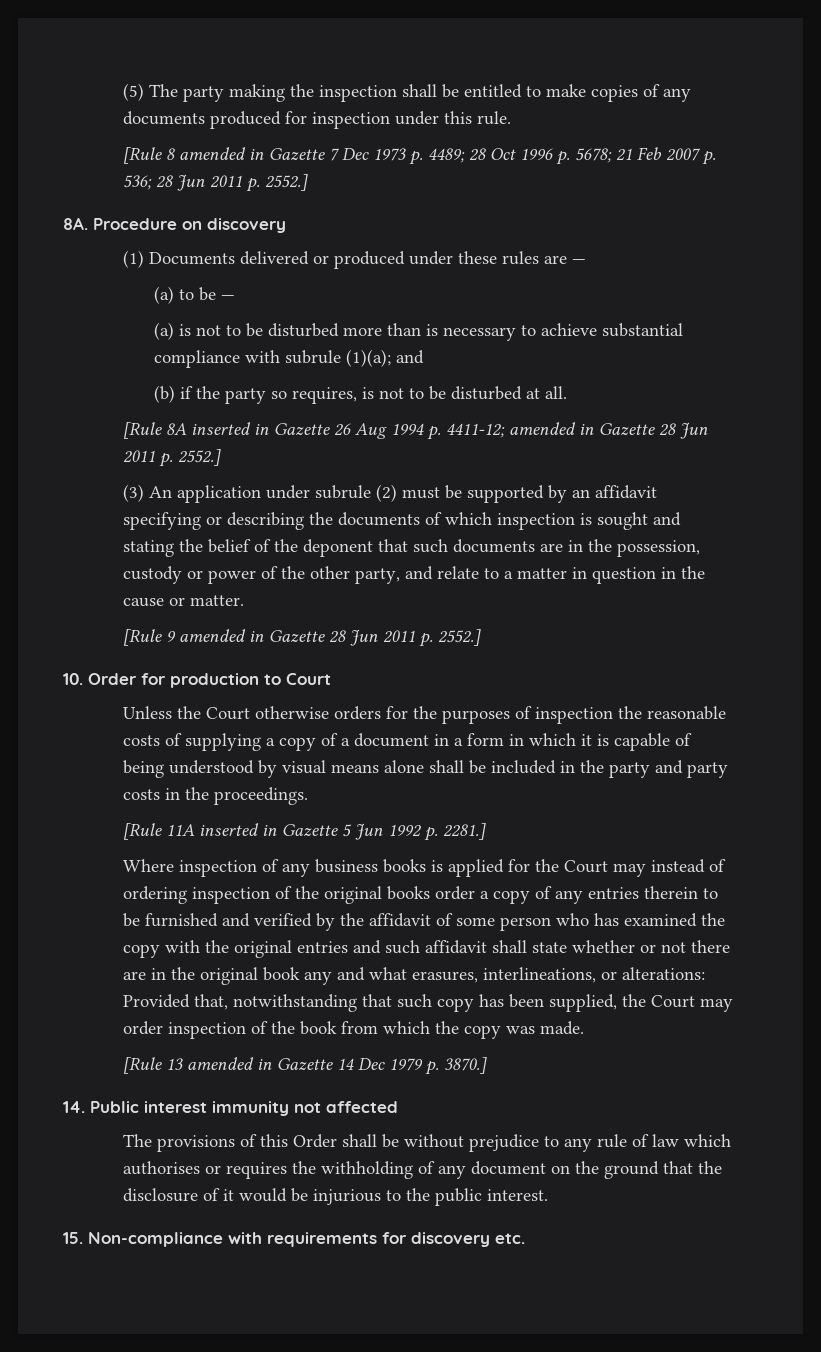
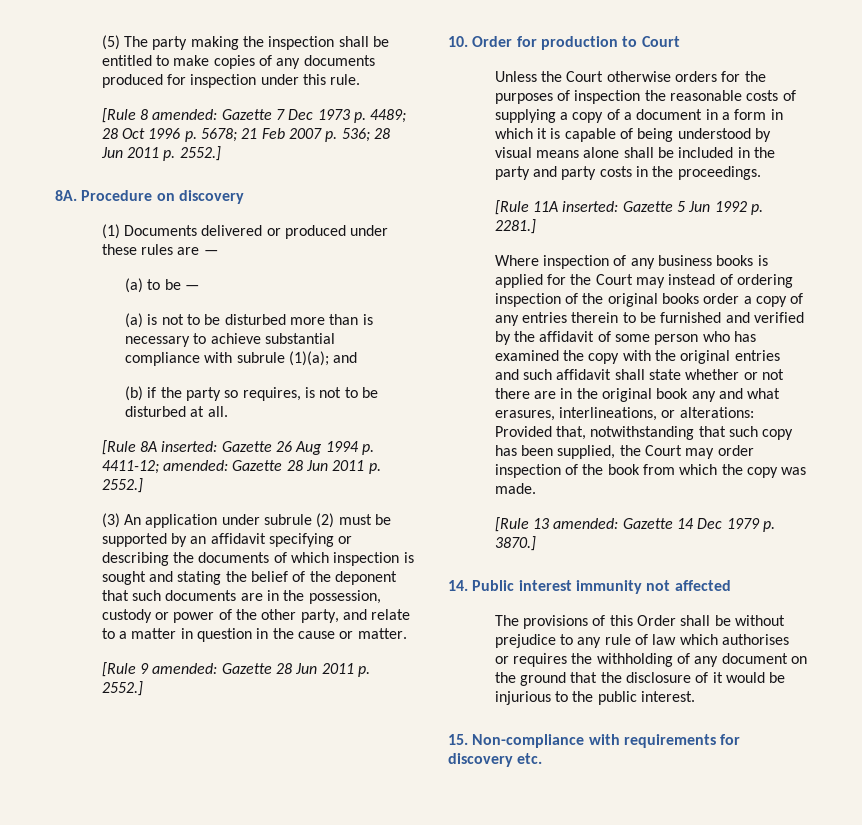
- [Rule 8 amended in Gazette 7 Dec 1973 p. 4489; 28 Oct 1996 p. 5678; 21 Feb 2007 p. 536; 28 Jun 2011 p. 2552.]
+ [Rule 8 amended: Gazette 7 Dec 1973 p. 4489; 28 Oct 1996 p. 5678; 21 Feb 2007 p. 536; 28 Jun 2011 p. 2552.]
- [Rule 8A inserted in Gazette 26 Aug 1994 p. 4411-12; amended in Gazette 28 Jun 2011 p. 2552.]
+ [Rule 8A inserted: Gazette 26 Aug 1994 p. 4411-12; amended: Gazette 28 Jun 2011 p. 2552.]
- [Rule 9 amended in Gazette 28 Jun 2011 p. 2552.]
+ [Rule 9 amended: Gazette 28 Jun 2011 p. 2552.]
- [Rule 11A inserted in Gazette 5 Jun 1992 p. 2281.]
+ [Rule 11A inserted: Gazette 5 Jun 1992 p. 2281.]
- [Rule 13 amended in Gazette 14 Dec 1979 p. 3870.]
+ [Rule 13 amended: Gazette 14 Dec 1979 p. 3870.]

